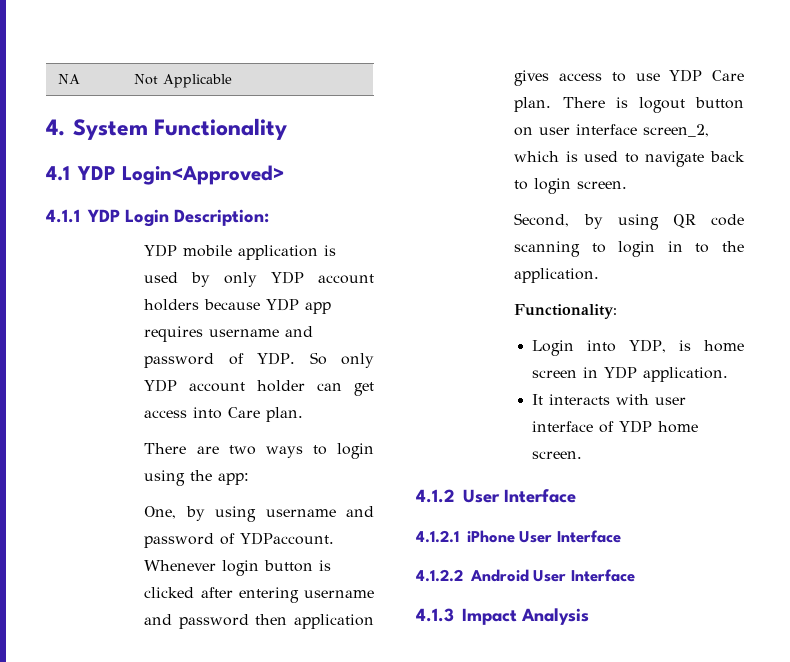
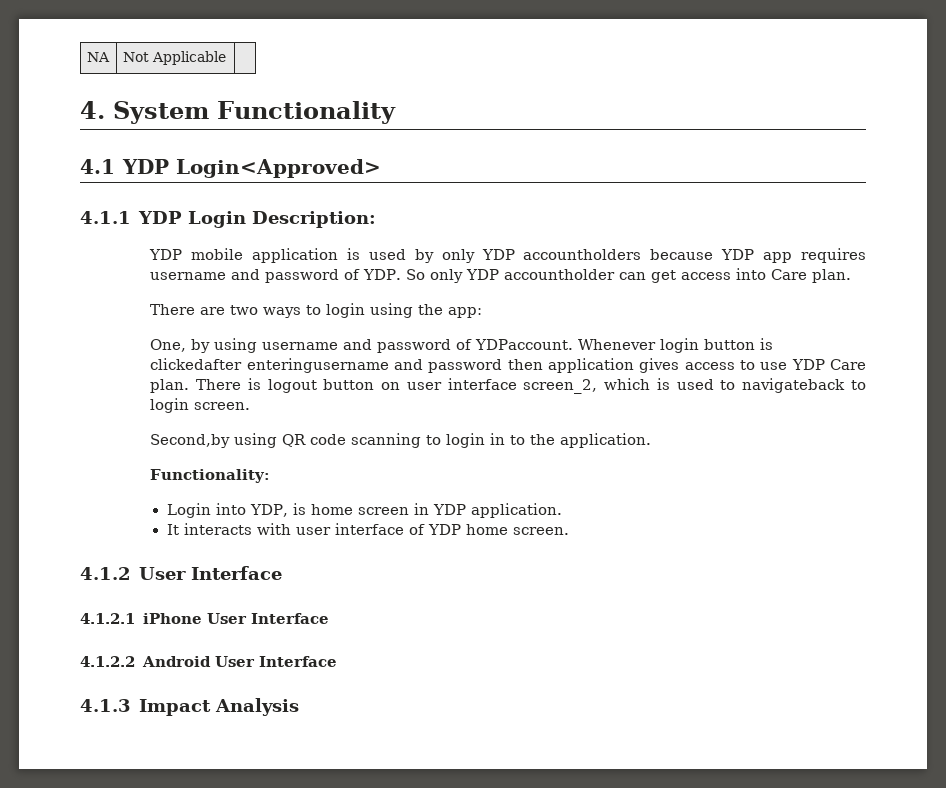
- YDP mobile application is used by only YDP account holders because YDP app requires username and password of YDP. So only YDP account holder can get access into Care plan.
+ YDP mobile application is used by only YDP accountholders because YDP app requires username and password of YDP. So only YDP accountholder can get access into Care plan.
- Whenever login button is clicked after entering username and password then application gives access to use YDP Care plan.
+ Whenever login button is clickedafter enteringusername and password then application gives access to use YDP Care plan.
- There is logout button on user interface screen_2, which is used to navigate back to login screen.
+ There is logout button on user interface screen_2, which is used to navigateback to login screen.
- Second, by using QR code scanning to login in to the application.
+ Second,by using QR code scanning to login in to the application.

